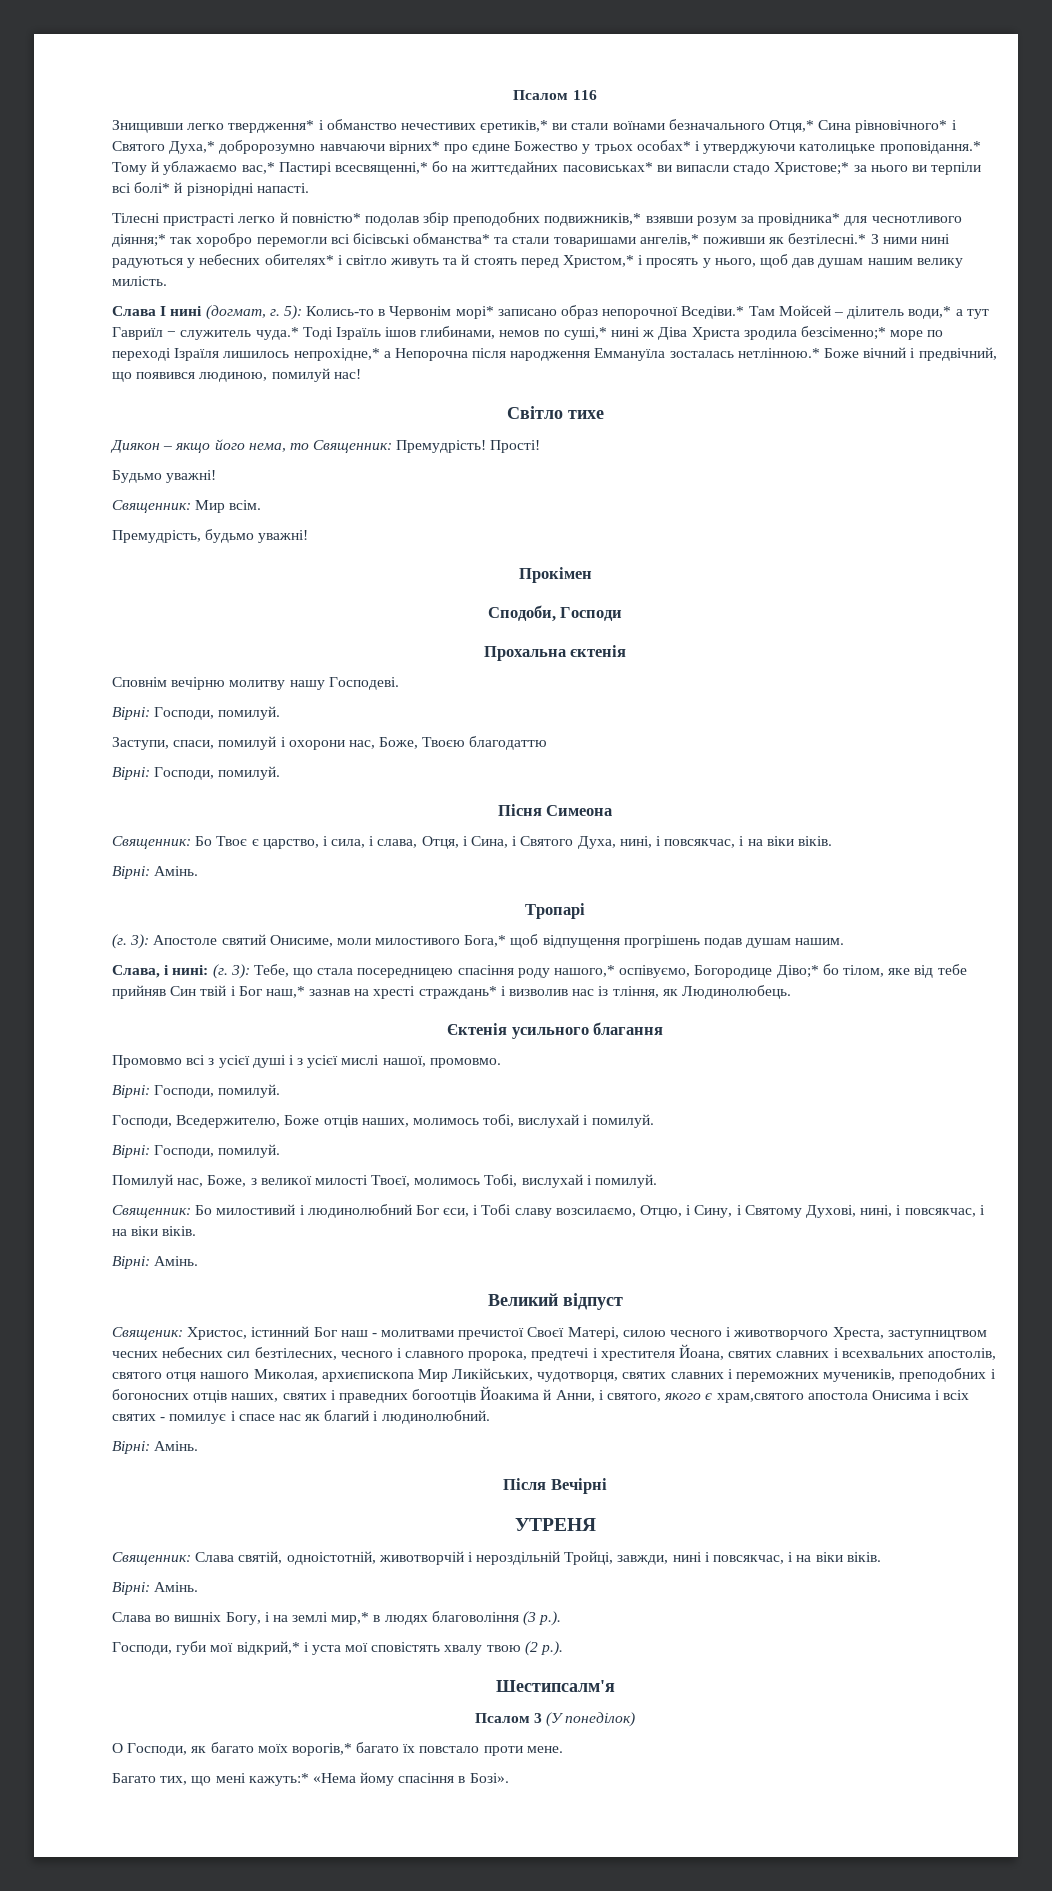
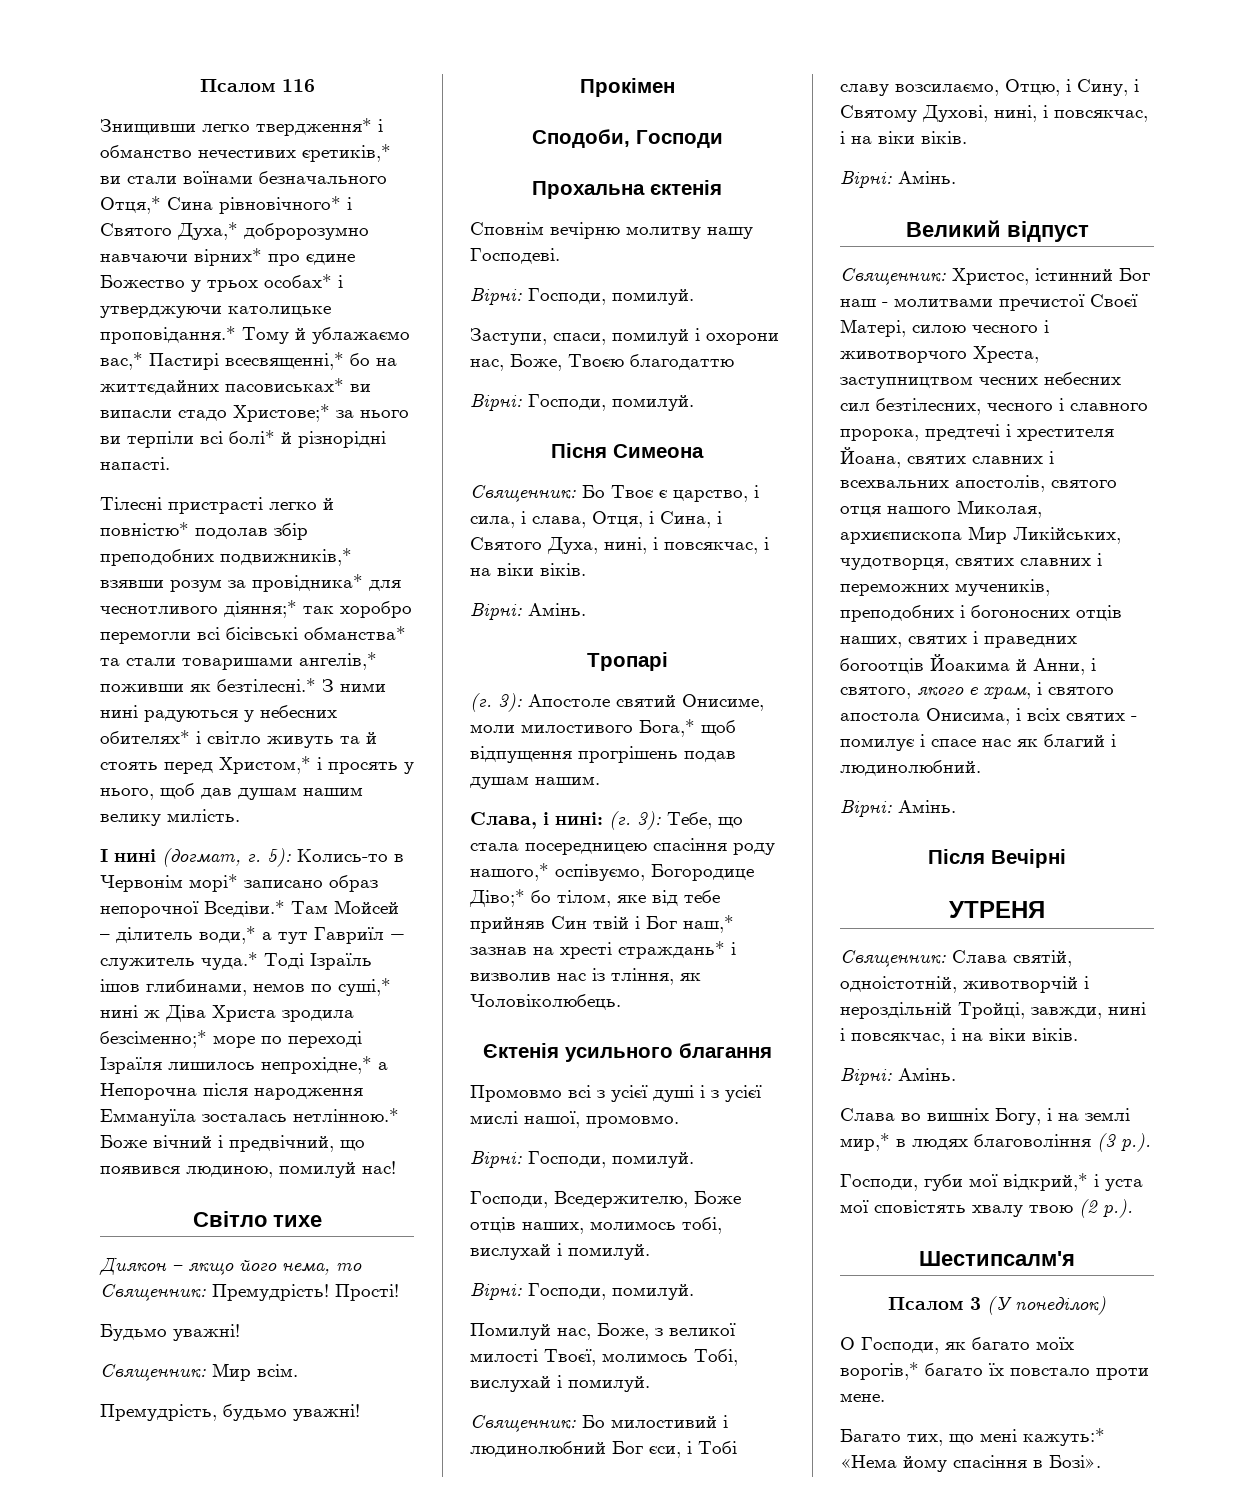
- Слава І нині (догмат, г. 5): Колись-то в Червонім морі* записано образ непорочної Вседіви.* Там Мойсей – ділитель води,* а тут Гавриїл − служитель чуда.* Тоді Ізраїль ішов глибинами, немов по суші,* нині ж Діва Христа зродила безсіменно;* море по переході Ізраїля лишилось непрохідне,* а Непорочна після народження Еммануїла зосталась нетлінною.* Боже вічний і предвічний, що появився людиною, помилуй нас!
+ І нині (догмат, г. 5): Колись-то в Червонім морі* записано образ непорочної Вседіви.* Там Мойсей – ділитель води,* а тут Гавриїл − служитель чуда.* Тоді Ізраїль ішов глибинами, немов по суші,* нині ж Діва Христа зродила безсіменно;* море по переході Ізраїля лишилось непрохідне,* а Непорочна після народження Еммануїла зосталась нетлінною.* Боже вічний і предвічний, що появився людиною, помилуй нас!
- Слава, і нині: (г. 3): Тебе, що стала посередницею спасіння роду нашого,* оспівуємо, Богородице Діво;* бо тілом, яке від тебе прийняв Син твій і Бог наш,* зазнав на хресті страждань* і визволив нас із тління, як Людинолюбець.
+ Слава, і нині: (г. 3): Тебе, що стала посередницею спасіння роду нашого,* оспівуємо, Богородице Діво;* бо тілом, яке від тебе прийняв Син твій і Бог наш,* зазнав на хресті страждань* і визволив нас із тління, як Чоловіколюбець.
  Великий відпуст
- Священик:
+ Священник:
- Христос, істинний Бог наш - молитвами пречистої Своєї Матері, силою чесного і животворчого Хреста, заступництвом чесних небесних сил безтілесних, чесного і славного пророка, предтечі і хрестителя Йоана, святих славних і всехвальних апостолів, святого отця нашого Миколая, архиєпископа Мир Ликійських, чудотворця, святих славних і переможних мучеників, преподобних і богоносних отців наших, святих і праведних богоотців Йоакима й Анни, і святого, якого є храм,святого апостола Онисима і всіх святих - помилує і спасе нас як благий і людинолюбний.
+ Христос, істинний Бог наш - молитвами пречистої Своєї Матері, силою чесного і животворчого Хреста, заступництвом чесних небесних сил безтілесних, чесного і славного пророка, предтечі і хрестителя Йоана, святих славних і всехвальних апостолів, святого отця нашого Миколая, архиєпископа Мир Ликійських, чудотворця, святих славних і переможних мучеників, преподобних і богоносних отців наших, святих і праведних богоотців Йоакима й Анни, і святого, якого є храм, і святого апостола Онисима, і всіх святих - помилує і спасе нас як благий і людинолюбний.

